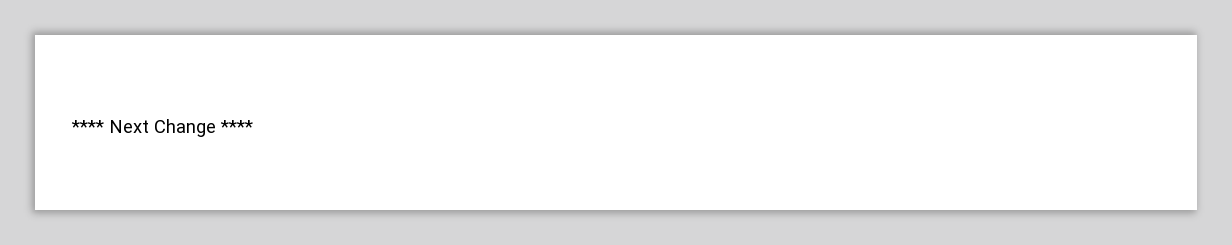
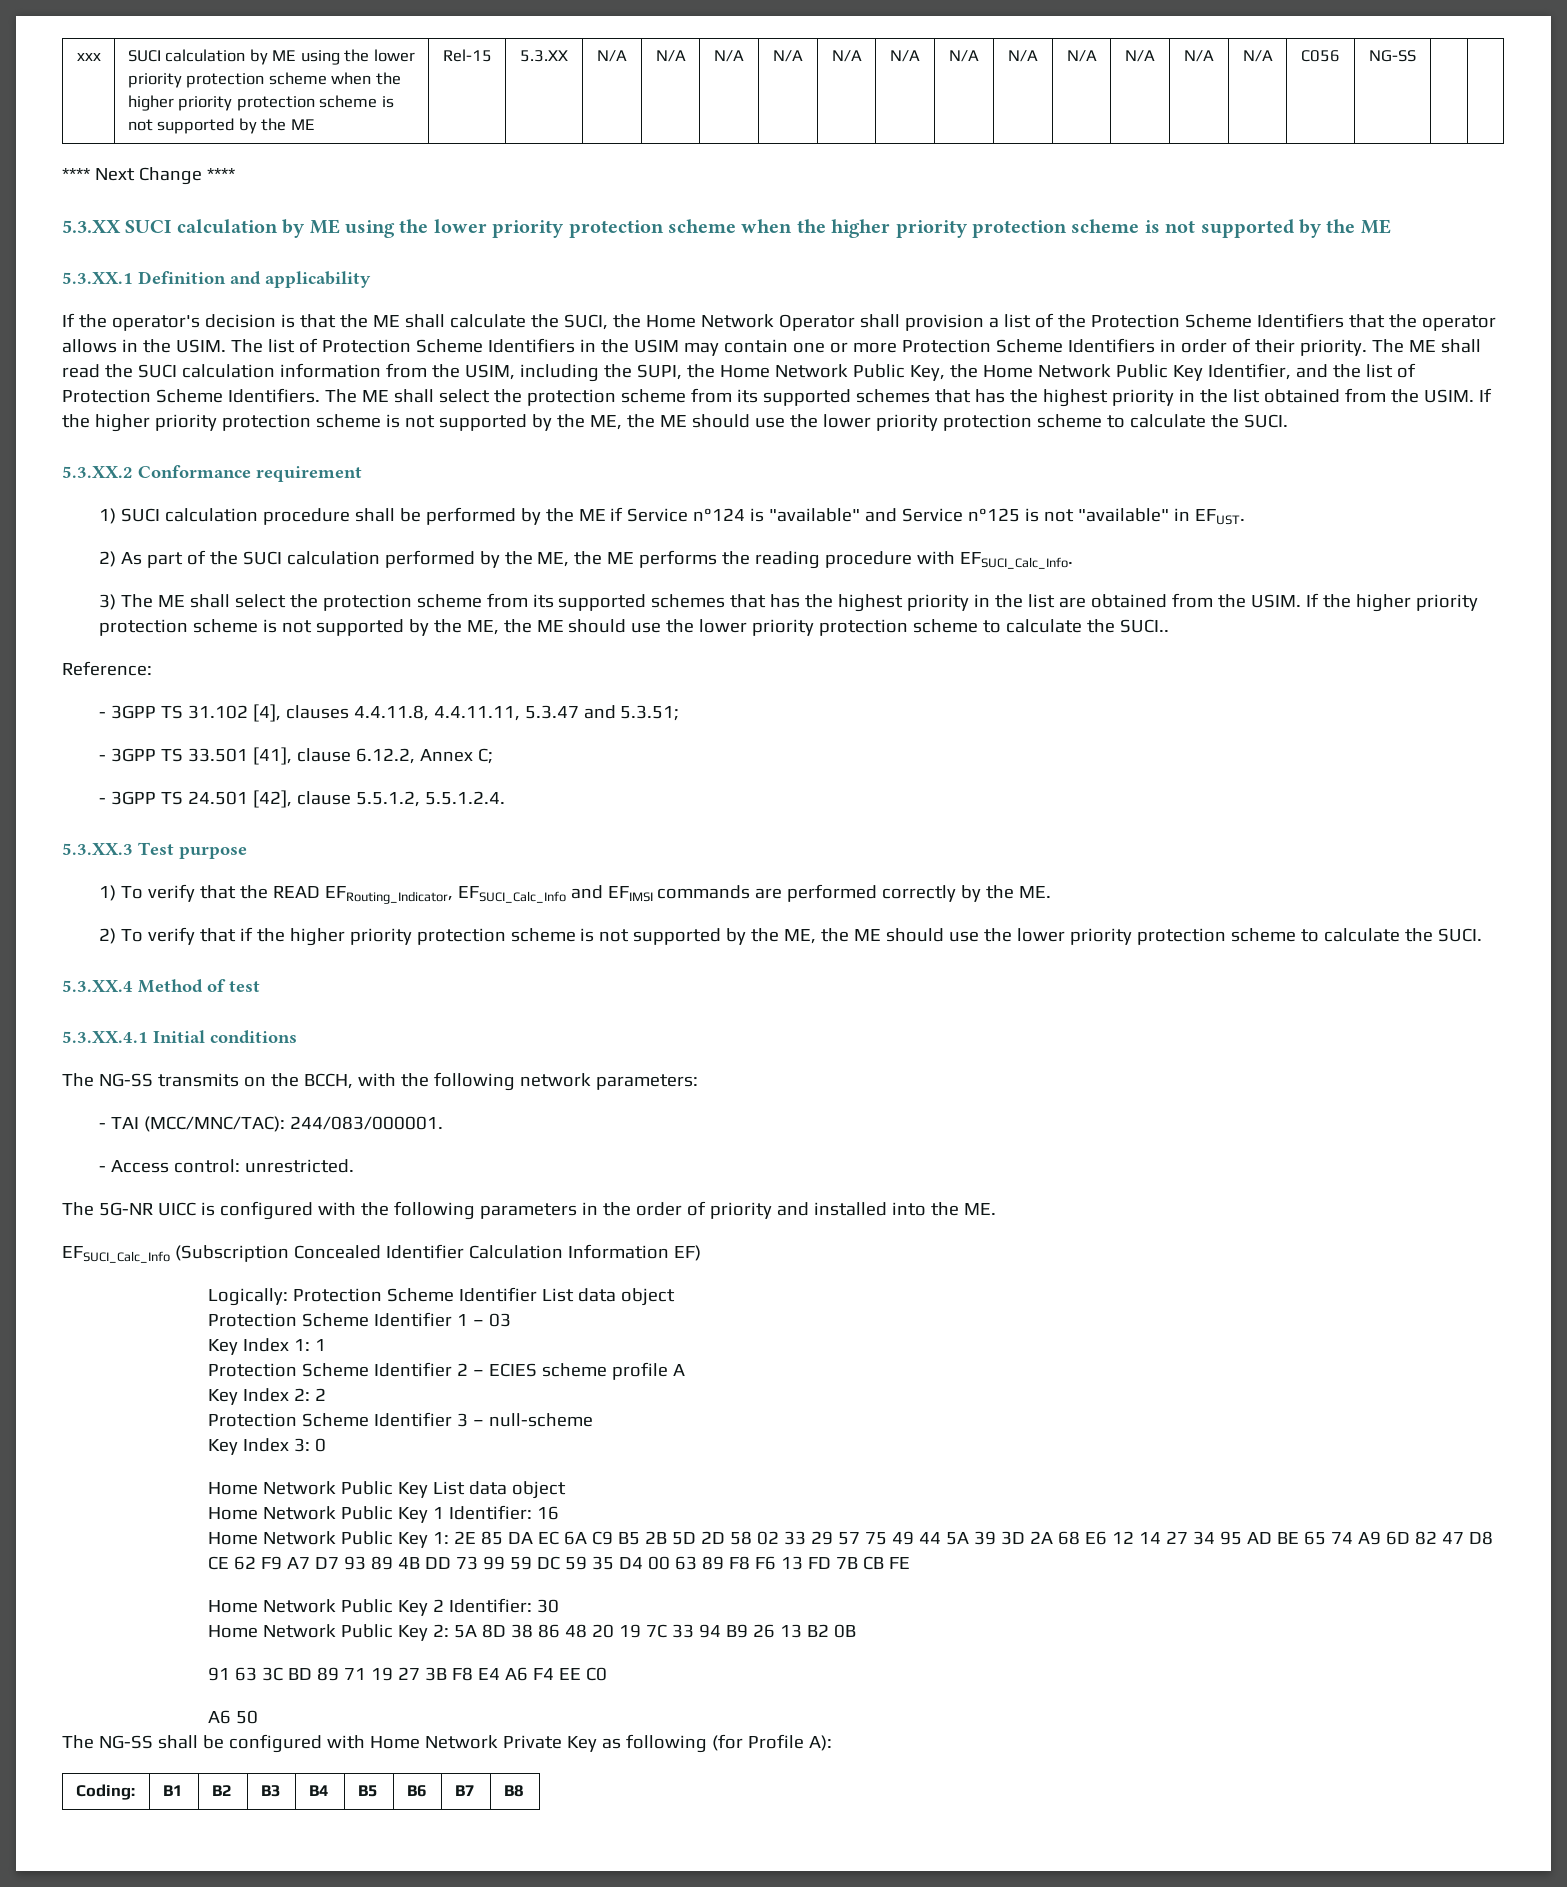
+ xxx | SUCI calculation by ME using the lower priority protection scheme when the higher priority protection scheme is not supported by the ME | Rel-15 | 5.3.XX | N/A | N/A | N/A | N/A | N/A | N/A | N/A | N/A | N/A | N/A | N/A | N/A | C056 | NG-SS | |
  **** Next Change ****
+ 5.3.XX SUCI calculation by ME using the lower priority protection scheme when the higher priority protection scheme is not supported by the ME
+ 5.3.XX.1 Definition and applicability
+ If the operator's decision is that the ME shall calculate the SUCI, the Home Network Operator shall provision a list of the Protection Scheme Identifiers that the operator allows in the USIM. The list of Protection Scheme Identifiers in the USIM may contain one or more Protection Scheme Identifiers in order of their priority. The ME shall read the SUCI calculation information from the USIM, including the SUPI, the Home Network Public Key, the Home Network Public Key Identifier, and the list of Protection Scheme Identifiers. The ME shall select the protection scheme from its supported schemes that has the highest priority in the list obtained from the USIM. If the higher priority protection scheme is not supported by the ME, the ME should use the lower priority protection scheme to calculate the SUCI.
+ 5.3.XX.2 Conformance requirement
+ 1) SUCI calculation procedure shall be performed by the ME if Service n°124 is "available" and Service n°125 is not "available" in EFUST.
+ 2) As part of the SUCI calculation performed by the ME, the ME performs the reading procedure with EFSUCI_Calc_Info.
+ 3) The ME shall select the protection scheme from its supported schemes that has the highest priority in the list are obtained from the USIM. If the higher priority protection scheme is not supported by the ME, the ME should use the lower priority protection scheme to calculate the SUCI..
+ Reference:
+ - 3GPP TS 31.102 [4], clauses 4.4.11.8, 4.4.11.11, 5.3.47 and 5.3.51;
+ - 3GPP TS 33.501 [41], clause 6.12.2, Annex C;
+ - 3GPP TS 24.501 [42], clause 5.5.1.2, 5.5.1.2.4.
+ 5.3.XX.3 Test purpose
+ 1) To verify that the READ EFRouting_Indicator, EFSUCI_Calc_Info and EFIMSI commands are performed correctly by the ME.
+ 2) To verify that if the higher priority protection scheme is not supported by the ME, the ME should use the lower priority protection scheme to calculate the SUCI.
+ 5.3.XX.4 Method of test
+ 5.3.XX.4.1 Initial conditions
+ The NG-SS transmits on the BCCH, with the following network parameters:
+ - TAI (MCC/MNC/TAC): 244/083/000001.
+ - Access control: unrestricted.
+ The 5G-NR UICC is configured with the following parameters in the order of priority and installed into the ME.
+ EFSUCI_Calc_Info (Subscription Concealed Identifier Calculation Information EF)
+ Logically: Protection Scheme Identifier List data object
+ Protection Scheme Identifier 1 – 03
+ Key Index 1: 1
+ Protection Scheme Identifier 2 – ECIES scheme profile A
+ Key Index 2: 2
+ Protection Scheme Identifier 3 – null-scheme
+ Key Index 3: 0
+ Home Network Public Key List data object
+ Home Network Public Key 1 Identifier: 16
+ Home Network Public Key 1: 2E 85 DA EC 6A C9 B5 2B 5D 2D 58 02 33 29 57 75 49 44 5A 39 3D 2A 68 E6 12 14 27 34 95 AD BE 65 74 A9 6D 82 47 D8 CE 62 F9 A7 D7 93 89 4B DD 73 99 59 DC 59 35 D4 00 63 89 F8 F6 13 FD 7B CB FE
+ Home Network Public Key 2 Identifier: 30
+ Home Network Public Key 2: 5A 8D 38 86 48 20 19 7C 33 94 B9 26 13 B2 0B
+ 91 63 3C BD 89 71 19 27 3B F8 E4 A6 F4 EE C0
+ A6 50
+ The NG-SS shall be configured with Home Network Private Key as following (for Profile A):
+ Coding: | B1 | B2 | B3 | B4 | B5 | B6 | B7 | B8

